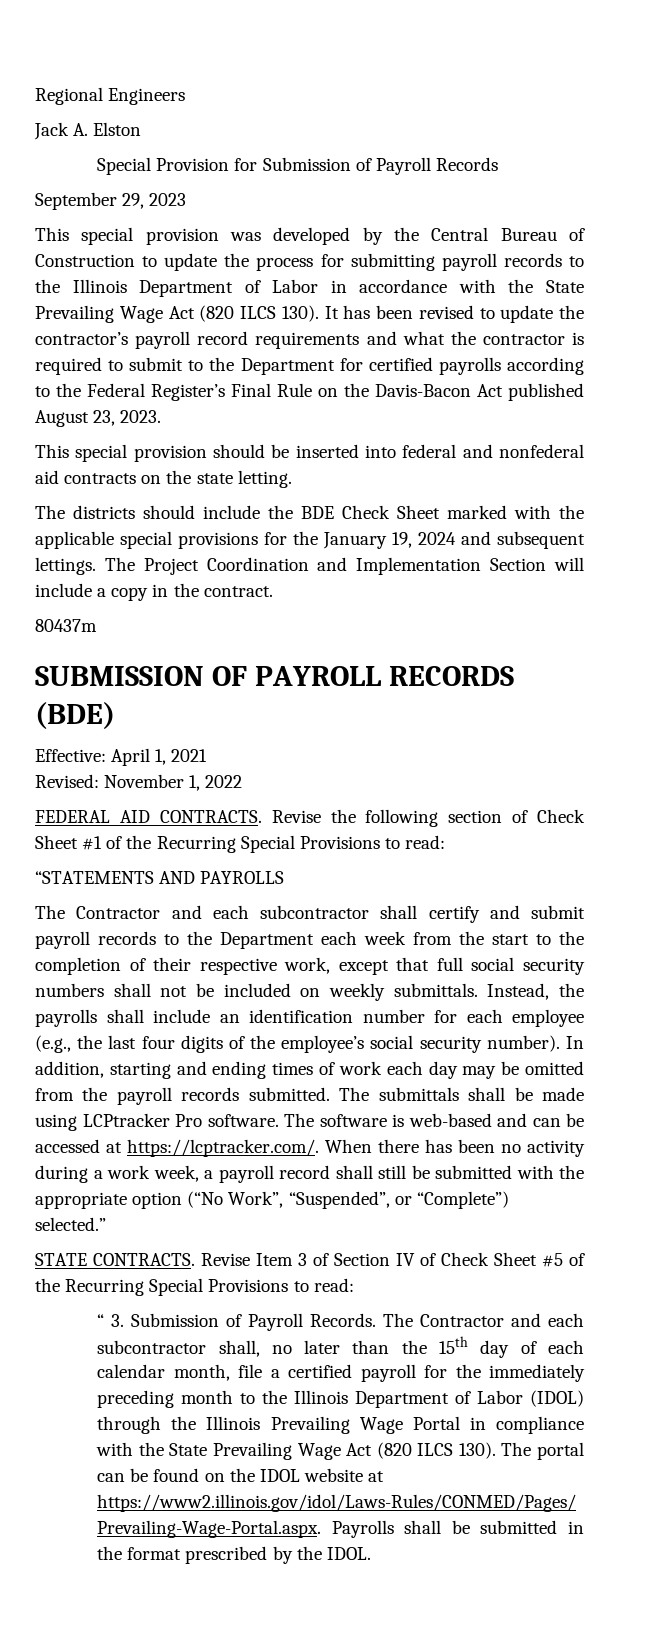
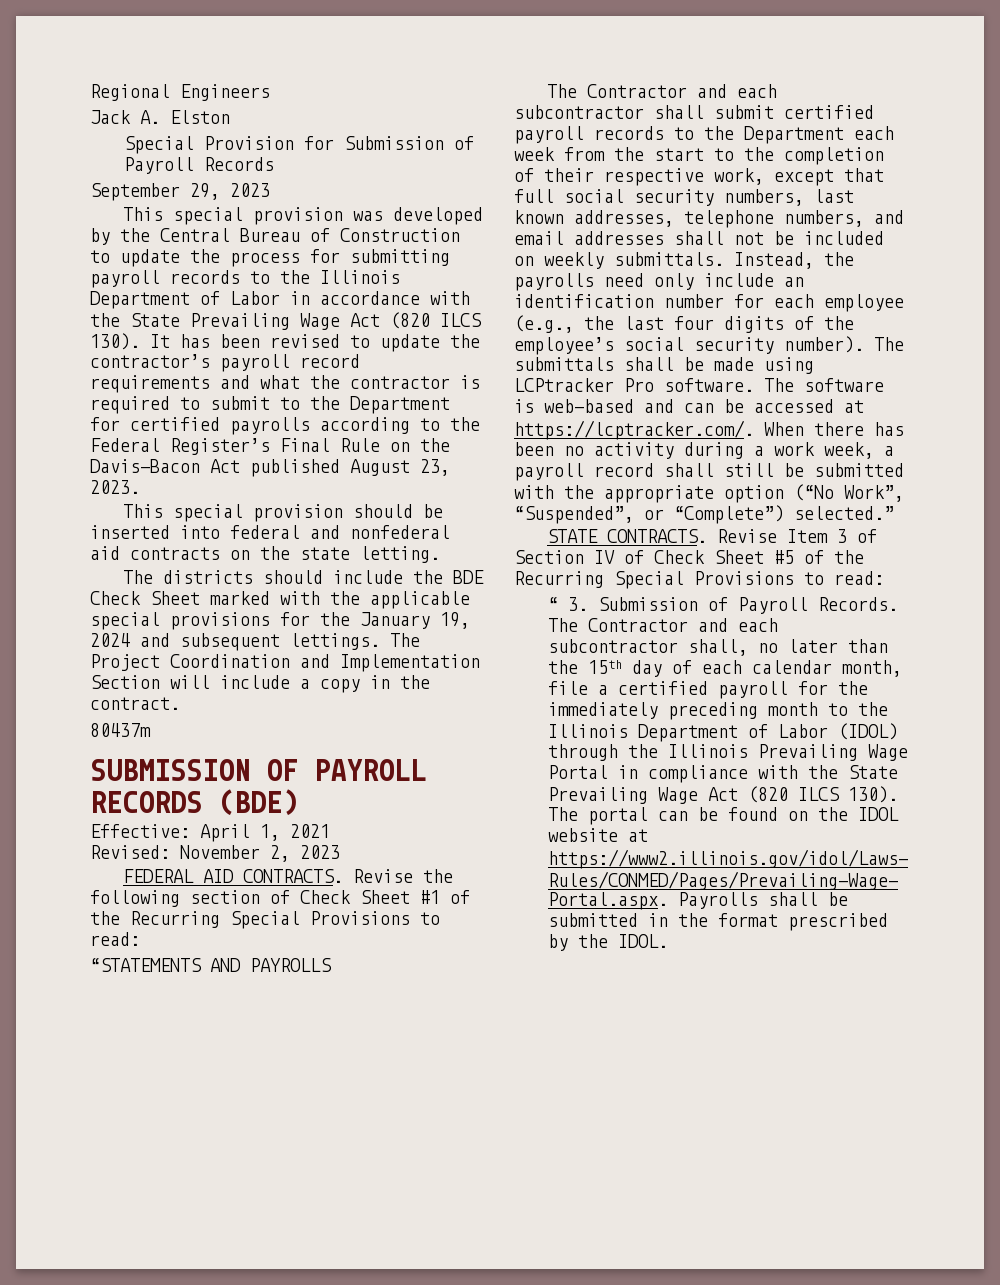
- Revised: November 1, 2022
+ Revised: November 2, 2023
- The Contractor and each subcontractor shall certify and submit payroll records to the Department each week from the start to the completion of their respective work, except that full social security numbers shall not be included on weekly submittals.
+ The Contractor and each subcontractor shall submit certified payroll records to the Department each week from the start to the completion of their respective work, except that full social security numbers, last known addresses, telephone numbers, and email addresses shall not be included on weekly submittals.
- Instead, the payrolls shall include an identification number for each employee (e.g., the last four digits of the employee’s social security number).
+ Instead, the payrolls need only include an identification number for each employee (e.g., the last four digits of the employee’s social security number).
- In addition, starting and ending times of work each day may be omitted from the payroll records submitted.

